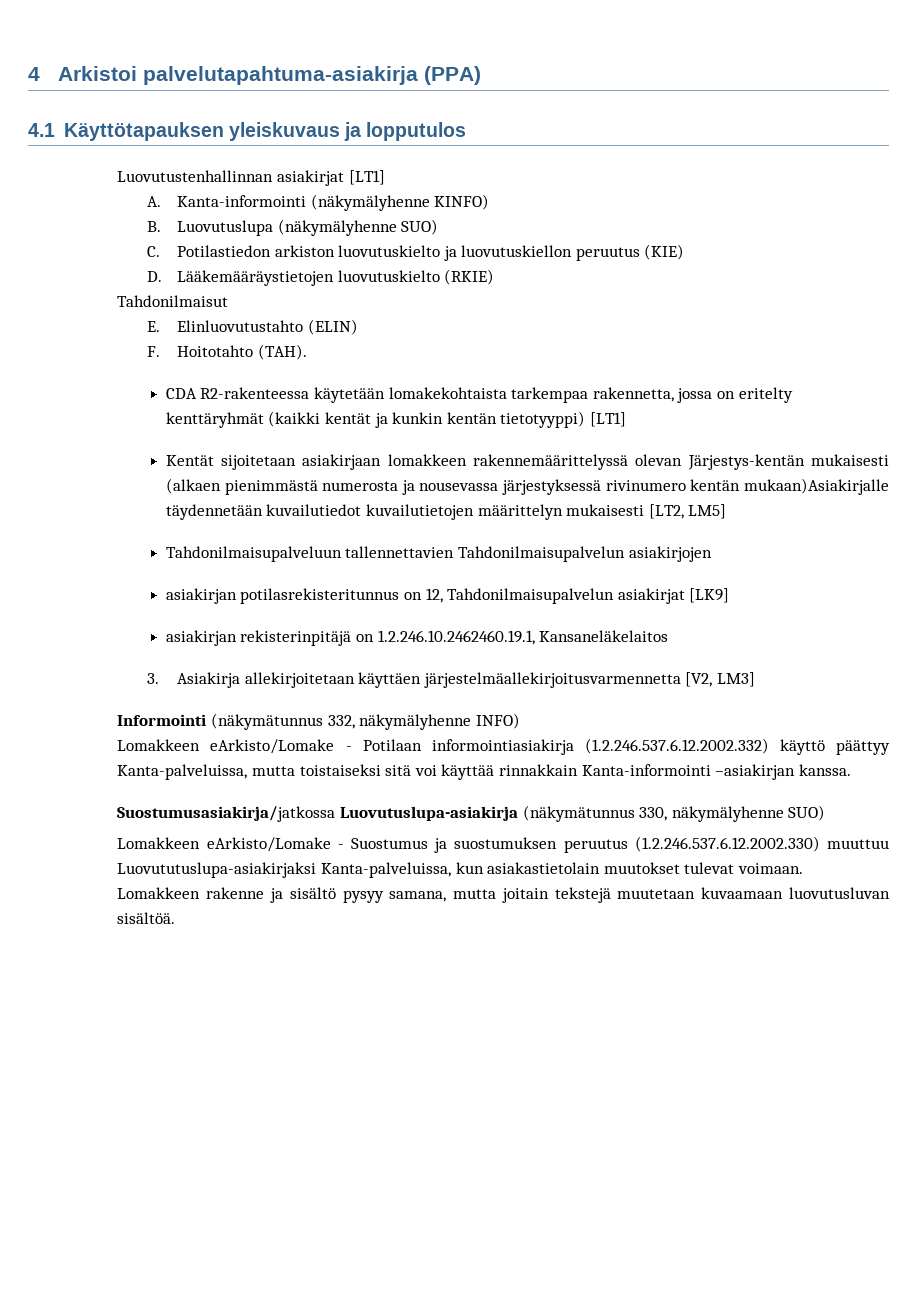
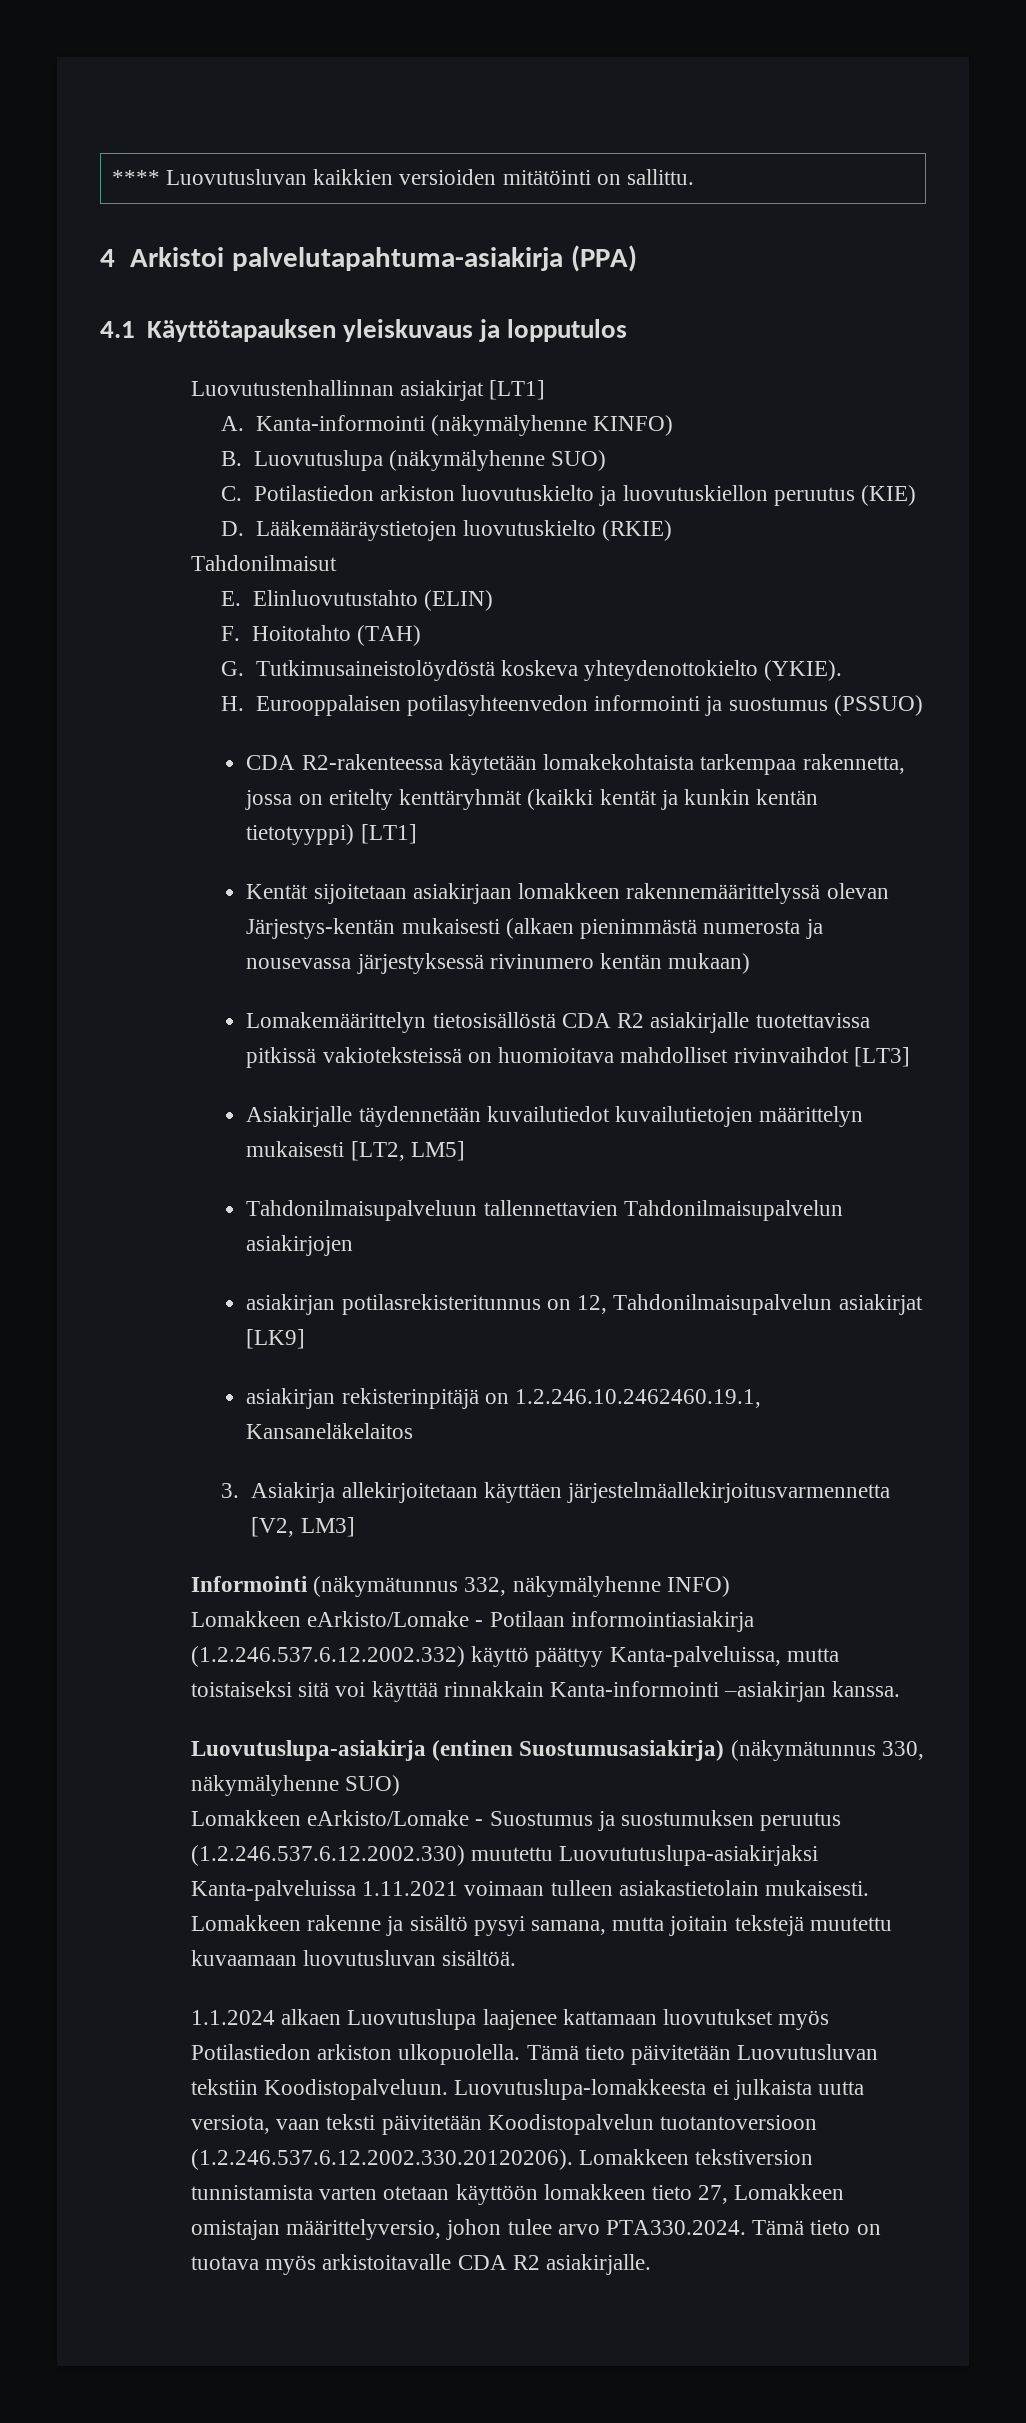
+ **** Luovutusluvan kaikkien versioiden mitätöinti on sallittu.
- F. Hoitotahto (TAH).
+ F. Hoitotahto (TAH)
+ G. Tutkimusaineistolöydöstä koskeva yhteydenottokielto (YKIE).
+ H. Eurooppalaisen potilasyhteenvedon informointi ja suostumus (PSSUO)
- Kentät sijoitetaan asiakirjaan lomakkeen rakennemäärittelyssä olevan Järjestys-kentän mukaisesti (alkaen pienimmästä numerosta ja nousevassa järjestyksessä rivinumero kentän mukaan)Asiakirjalle täydennetään kuvailutiedot kuvailutietojen määrittelyn mukaisesti [LT2, LM5]
+ Kentät sijoitetaan asiakirjaan lomakkeen rakennemäärittelyssä olevan Järjestys-kentän mukaisesti (alkaen pienimmästä numerosta ja nousevassa järjestyksessä rivinumero kentän mukaan)
+ Lomakemäärittelyn tietosisällöstä CDA R2 asiakirjalle tuotettavissa pitkissä vakioteksteissä on huomioitava mahdolliset rivinvaihdot [LT3]
+ Asiakirjalle täydennetään kuvailutiedot kuvailutietojen määrittelyn mukaisesti [LT2, LM5]
- Suostumusasiakirja/jatkossa Luovutuslupa-asiakirja (näkymätunnus 330, näkymälyhenne SUO)
+ Luovutuslupa-asiakirja (entinen Suostumusasiakirja) (näkymätunnus 330, näkymälyhenne SUO)
- Lomakkeen eArkisto/Lomake - Suostumus ja suostumuksen peruutus (1.2.246.537.6.12.2002.330) muuttuu Luovututuslupa-asiakirjaksi Kanta-palveluissa, kun asiakastietolain muutokset tulevat voimaan.
+ Lomakkeen eArkisto/Lomake - Suostumus ja suostumuksen peruutus (1.2.246.537.6.12.2002.330) muutettu Luovututuslupa-asiakirjaksi Kanta-palveluissa 1.11.2021 voimaan tulleen asiakastietolain mukaisesti.
- Lomakkeen rakenne ja sisältö pysyy samana, mutta joitain tekstejä muutetaan kuvaamaan luovutusluvan sisältöä.
+ Lomakkeen rakenne ja sisältö pysyi samana, mutta joitain tekstejä muutettu kuvaamaan luovutusluvan sisältöä.
+ 1.1.2024 alkaen Luovutuslupa laajenee kattamaan luovutukset myös Potilastiedon arkiston ulkopuolella. Tämä tieto päivitetään Luovutusluvan tekstiin Koodistopalveluun. Luovutuslupa-lomakkeesta ei julkaista uutta versiota, vaan teksti päivitetään Koodistopalvelun tuotantoversioon (1.2.246.537.6.12.2002.330.20120206). Lomakkeen tekstiversion tunnistamista varten otetaan käyttöön lomakkeen tieto 27, Lomakkeen omistajan määrittelyversio, johon tulee arvo PTA330.2024. Tämä tieto on tuotava myös arkistoitavalle CDA R2 asiakirjalle.

